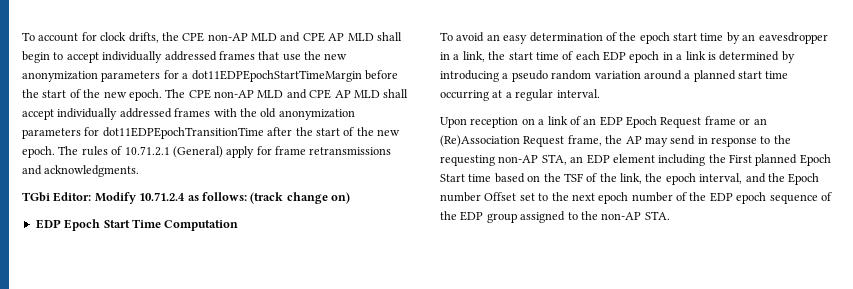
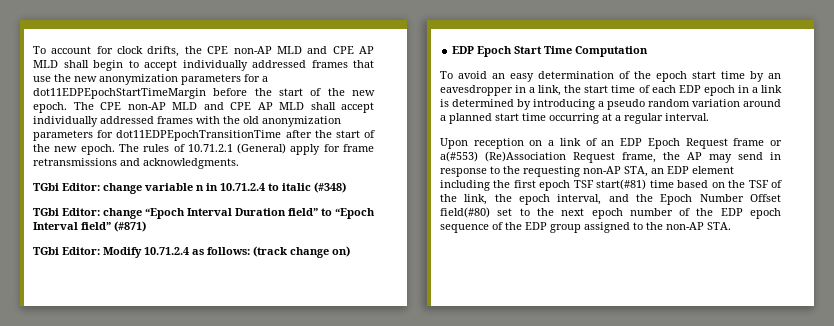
+ TGbi Editor: change variable n in 10.71.2.4 to italic (#348)
+ TGbi Editor: change “Epoch Interval Duration field” to “Epoch Interval field” (#871)
- Upon reception on a link of an EDP Epoch Request frame or an (Re)Association Request frame, the AP may send in response to the requesting non-AP STA, an EDP element including the First planned Epoch Start time based on the TSF of the link, the epoch interval, and the Epoch number Offset set to the next epoch number of the EDP epoch sequence of the EDP group assigned to the non-AP STA.
+ Upon reception on a link of an EDP Epoch Request frame or a(#553) (Re)Association Request frame, the AP may send in response to the requesting non-AP STA, an EDP element including the first epoch TSF start(#81) time based on the TSF of the link, the epoch interval, and the Epoch Number Offset field(#80) set to the next epoch number of the EDP epoch sequence of the EDP group assigned to the non-AP STA.

